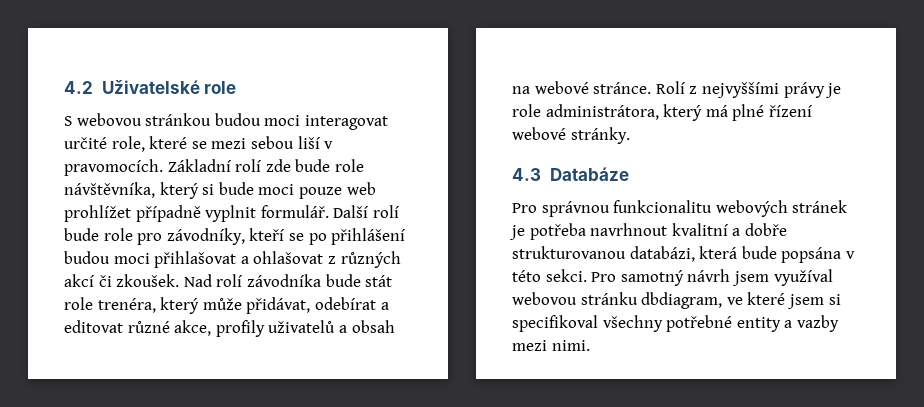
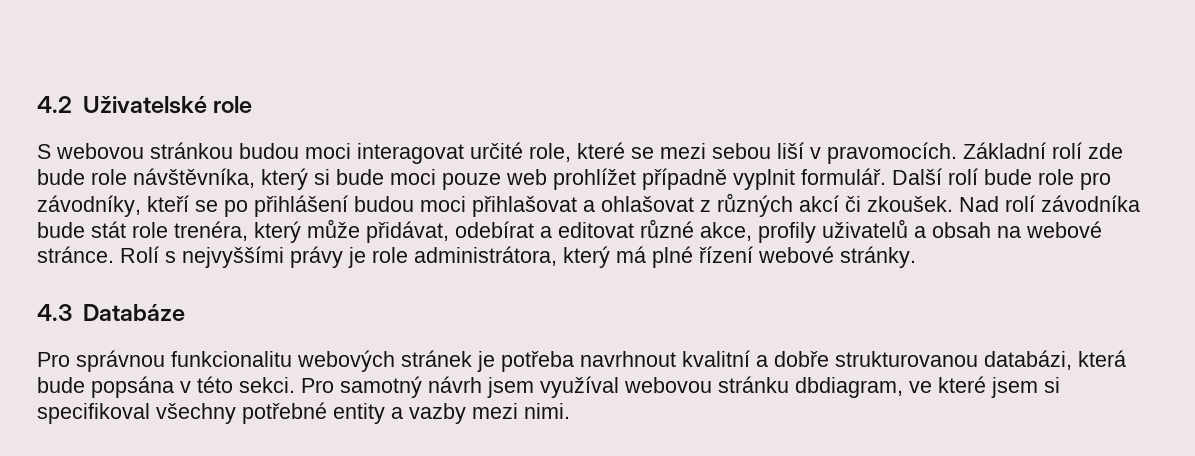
- Rolí z nejvyššími právy je role administrátora, který má plné řízení webové stránky.
+ Rolí s nejvyššími právy je role administrátora, který má plné řízení webové stránky.

